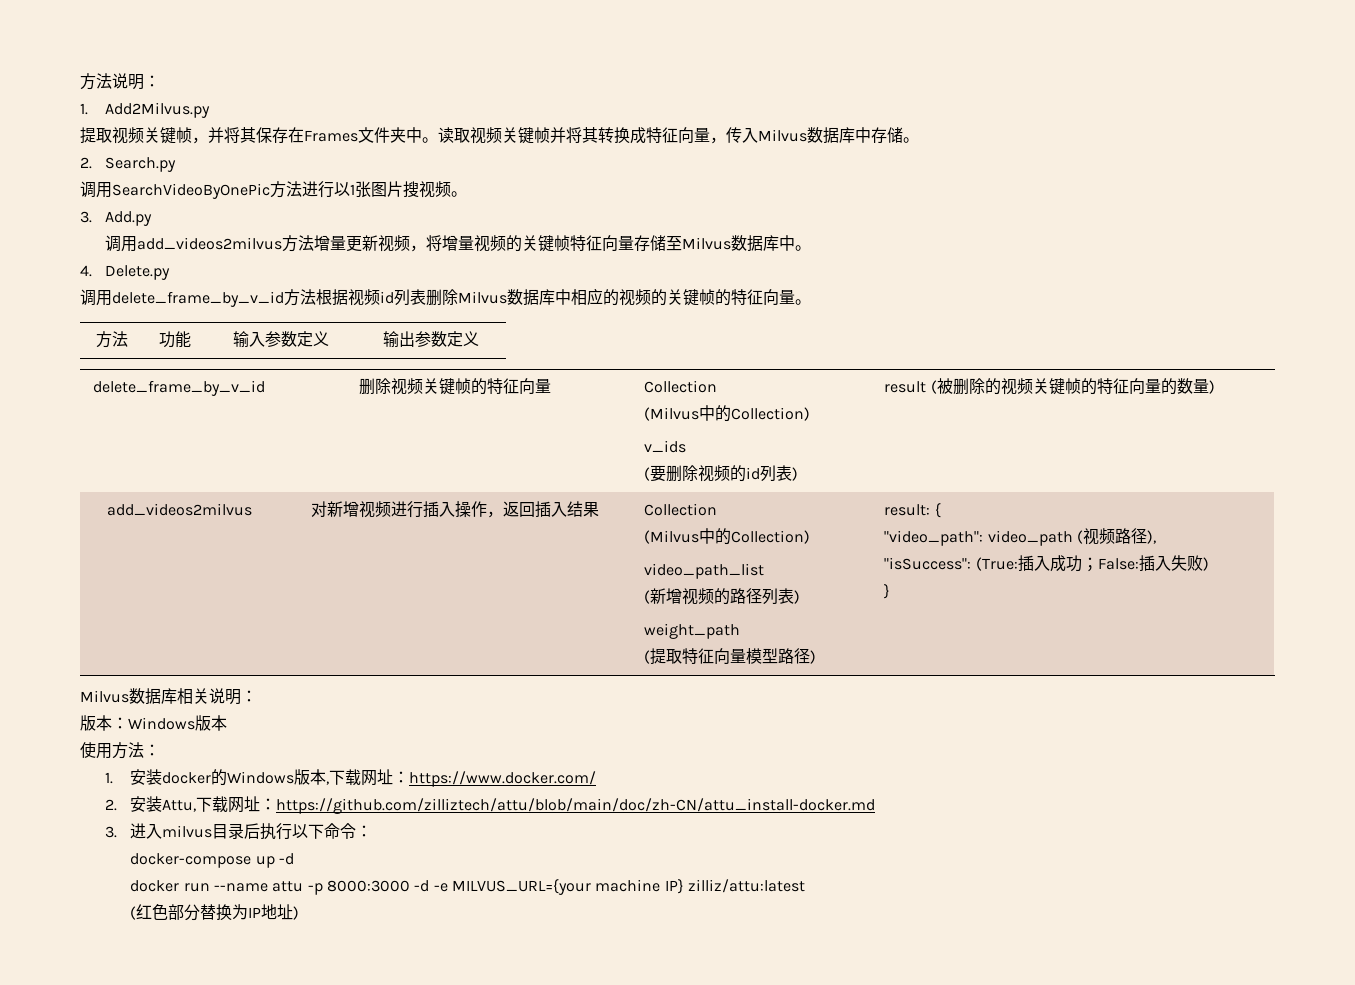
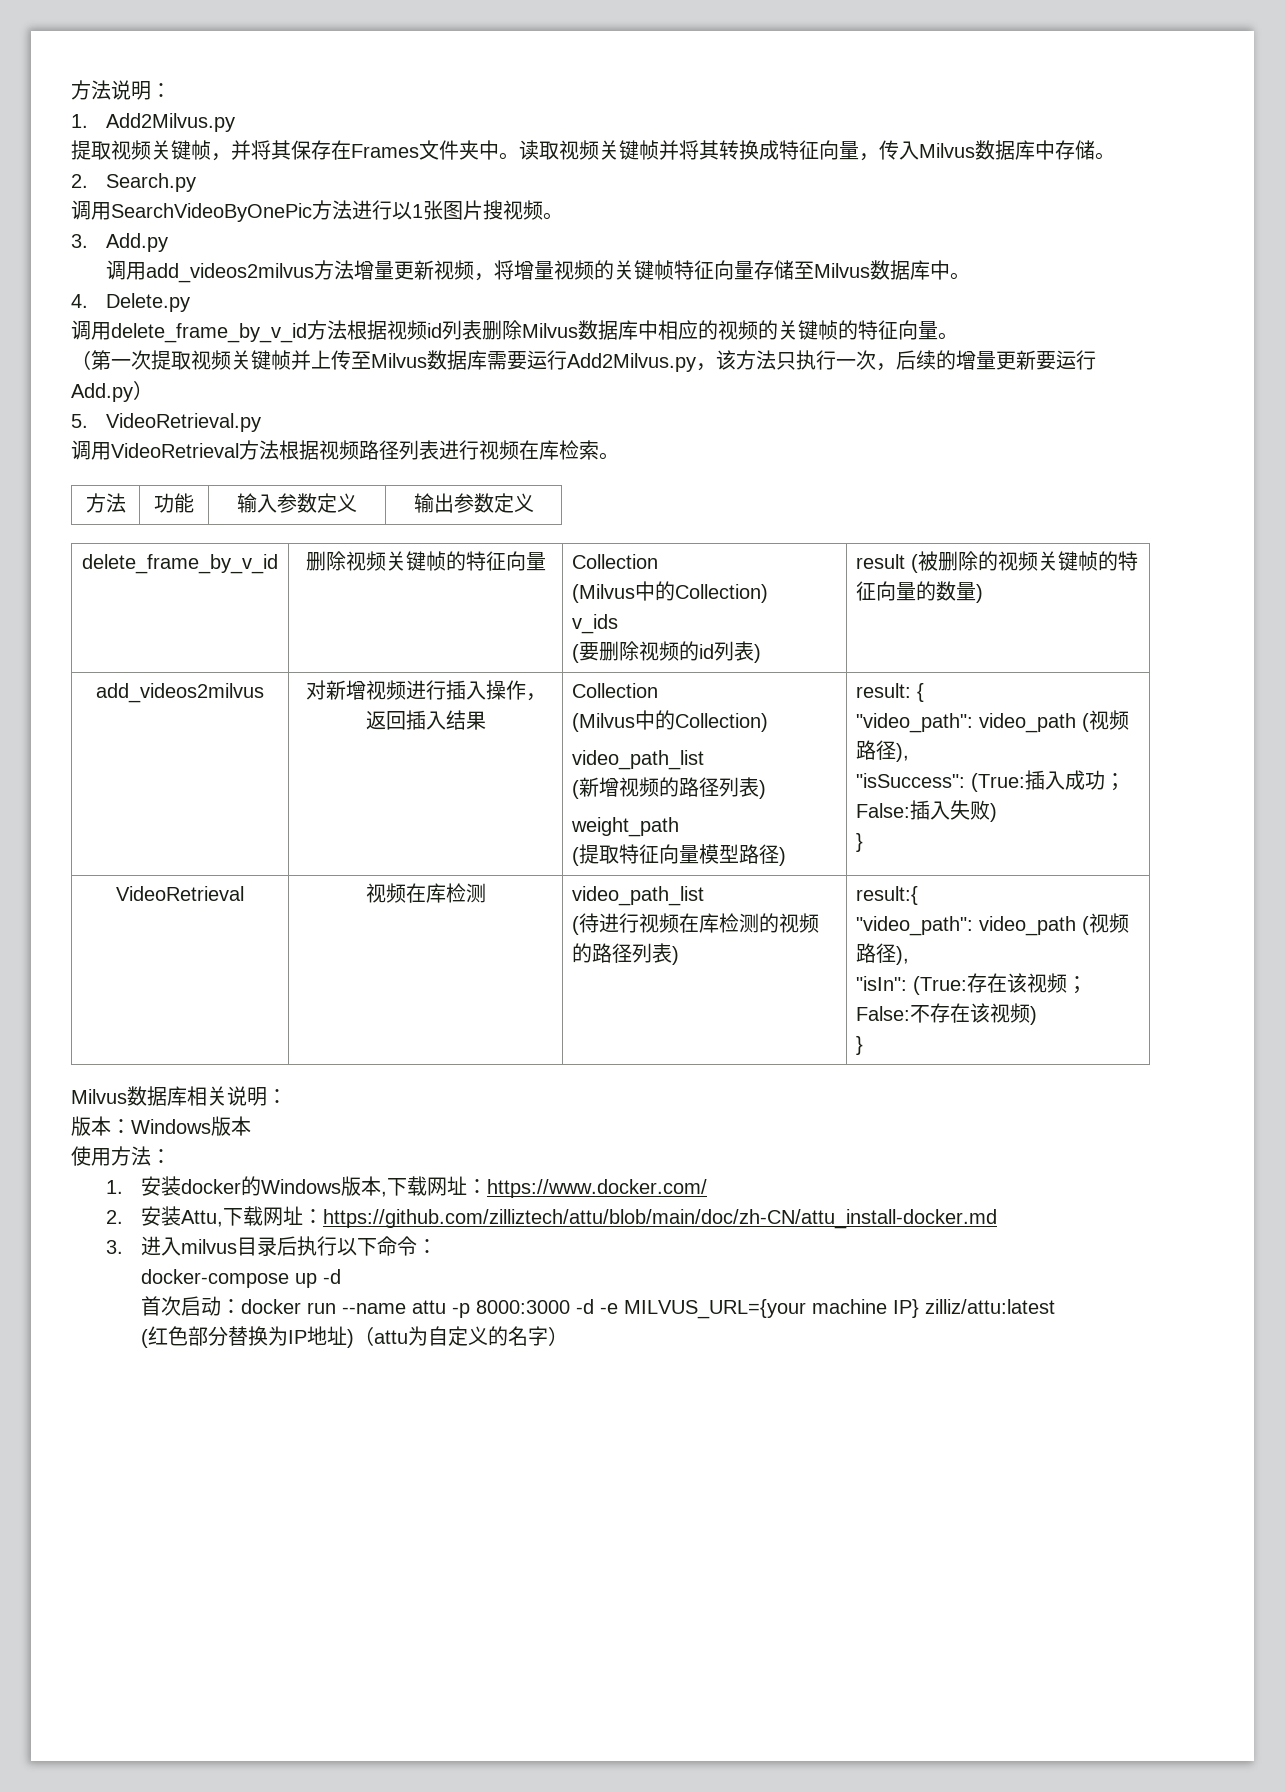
+ （第一次提取视频关键帧并上传至Milvus数据库需要运行Add2Milvus.py，该方法只执行一次，后续的增量更新要运行Add.py）
+ 5. VideoRetrieval.py
+ 调用VideoRetrieval方法根据视频路径列表进行视频在库检索。
+ VideoRetrieval | 视频在库检测 | video_path_list
+ (待进行视频在库检测的视频的路径列表) | result:{
+ "video_path": video_path (视频路径),
+ "isIn": (True:存在该视频；False:不存在该视频)
+ }
- docker run --name attu -p 8000:3000 -d -e MILVUS_URL={your machine IP} zilliz/attu:latest
+ 首次启动：docker run --name attu -p 8000:3000 -d -e MILVUS_URL={your machine IP} zilliz/attu:latest
- (红色部分替换为IP地址)
+ (红色部分替换为IP地址)（attu为自定义的名字）

